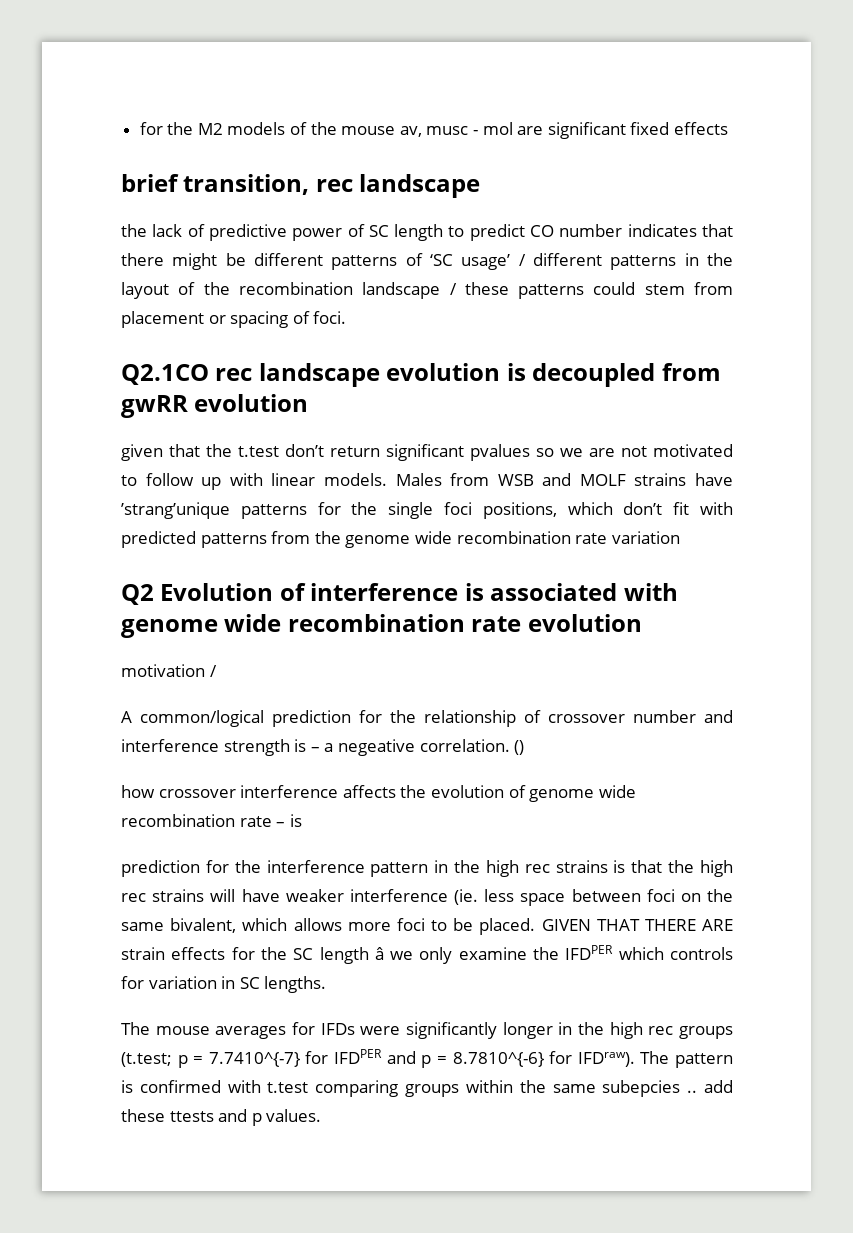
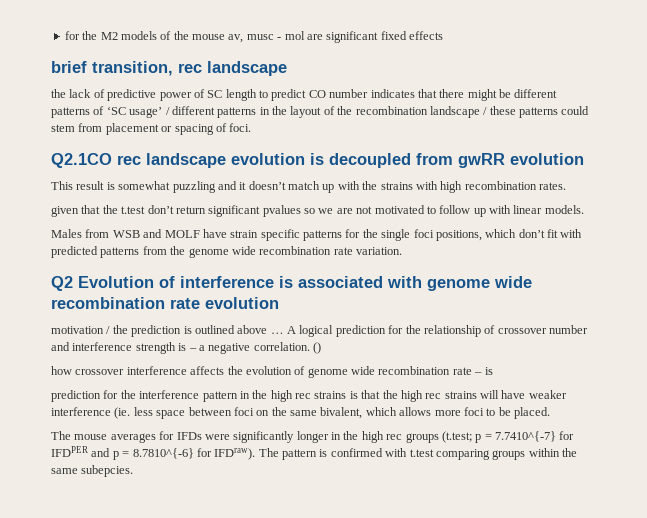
+ This result is somewhat puzzling and it doesn’t match up with the strains with high recombination rates.
- given that the t.test don’t return significant pvalues so we are not motivated to follow up with linear models. Males from WSB and MOLF strains have ’strang’unique patterns for the single foci positions, which don’t fit with predicted patterns from the genome wide recombination rate variation
+ given that the t.test don’t return significant pvalues so we are not motivated to follow up with linear models.
+ Males from WSB and MOLF have strain specific patterns for the single foci positions, which don’t fit with predicted patterns from the genome wide recombination rate variation.
- motivation /
- A common/logical prediction for the relationship of crossover number and interference strength is – a negeative correlation.
+ motivation / the prediction is outlined above … A logical prediction for the relationship of crossover number and interference strength is – a negative correlation.
- GIVEN THAT THERE ARE strain effects for the SC length â we only examine the IFDPER which controls for variation in SC lengths.
- The pattern is confirmed with t.test comparing groups within the same subepcies .. add these ttests and p values.
+ The pattern is confirmed with t.test comparing groups within the same subepcies.

